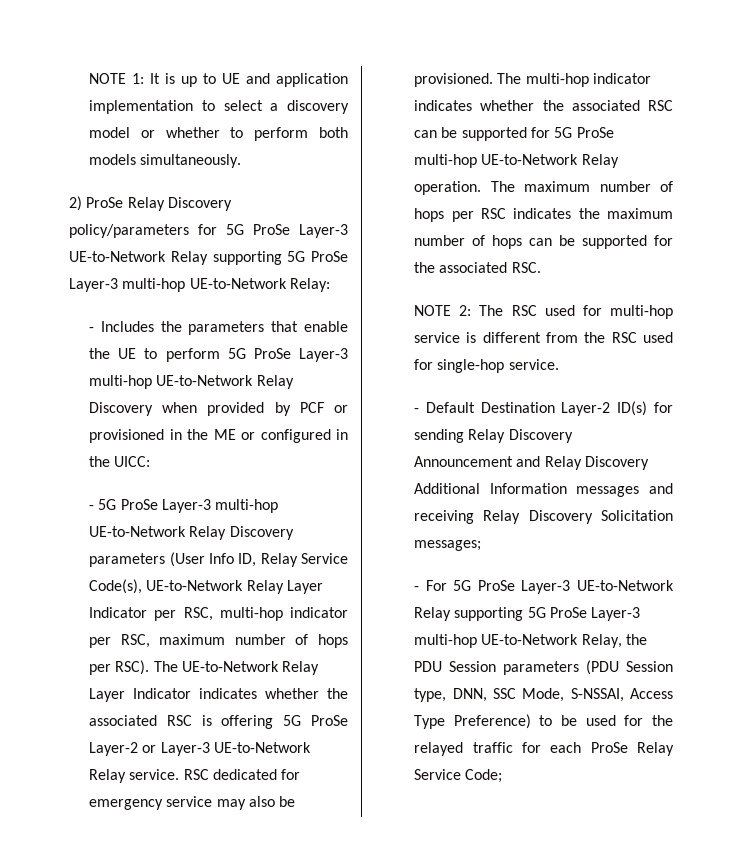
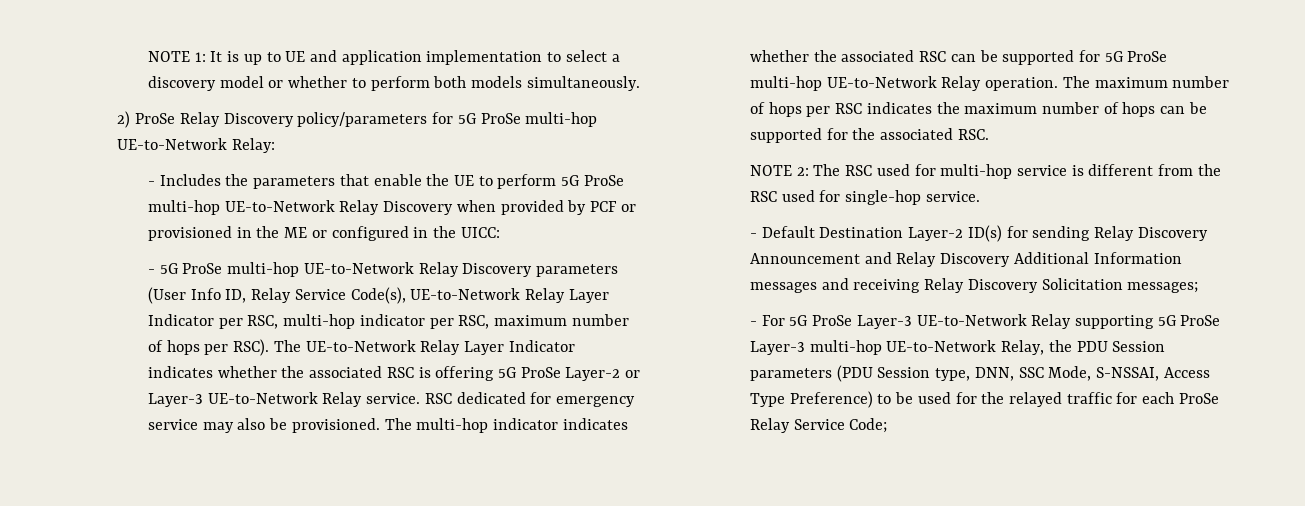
- 2) ProSe Relay Discovery policy/parameters for 5G ProSe Layer-3 UE-to-Network Relay supporting 5G ProSe Layer-3 multi-hop UE-to-Network Relay:
+ 2) ProSe Relay Discovery policy/parameters for 5G ProSe multi-hop UE-to-Network Relay:
- - Includes the parameters that enable the UE to perform 5G ProSe Layer-3 multi-hop UE-to-Network Relay Discovery when provided by PCF or provisioned in the ME or configured in the UICC:
+ - Includes the parameters that enable the UE to perform 5G ProSe multi-hop UE-to-Network Relay Discovery when provided by PCF or provisioned in the ME or configured in the UICC:
- - 5G ProSe Layer-3 multi-hop UE-to-Network Relay Discovery parameters (User Info ID, Relay Service Code(s), UE-to-Network Relay Layer Indicator per RSC, multi-hop indicator per RSC, maximum number of hops per RSC).
+ - 5G ProSe multi-hop UE-to-Network Relay Discovery parameters (User Info ID, Relay Service Code(s), UE-to-Network Relay Layer Indicator per RSC, multi-hop indicator per RSC, maximum number of hops per RSC).

